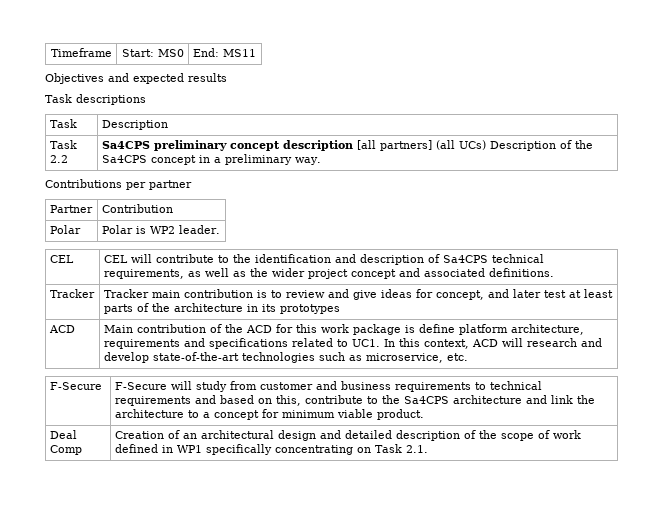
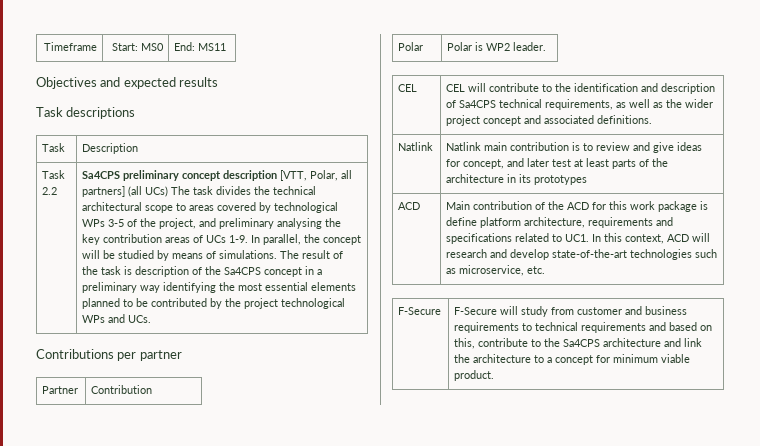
- Sa4CPS preliminary concept description [all partners] (all UCs) Description of the Sa4CPS concept in a preliminary way.
+ Sa4CPS preliminary concept description [VTT, Polar, all partners] (all UCs) The task divides the technical architectural scope to areas covered by technological WPs 3-5 of the project, and preliminary analysing the key contribution areas of UCs 1-9. In parallel, the concept will be studied by means of simulations. The result of the task is description of the Sa4CPS concept in a preliminary way identifying the most essential elements planned to be contributed by the project technological WPs and UCs.
- Tracker | Tracker main contribution is to review and give ideas for concept, and later test at least parts of the architecture in its prototypes
+ Natlink | Natlink main contribution is to review and give ideas for concept, and later test at least parts of the architecture in its prototypes
- Deal Comp | Creation of an architectural design and detailed description of the scope of work defined in WP1 specifically concentrating on Task 2.1.

